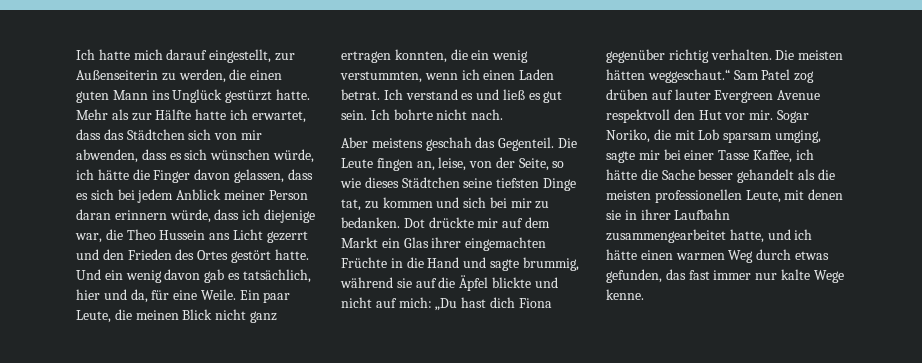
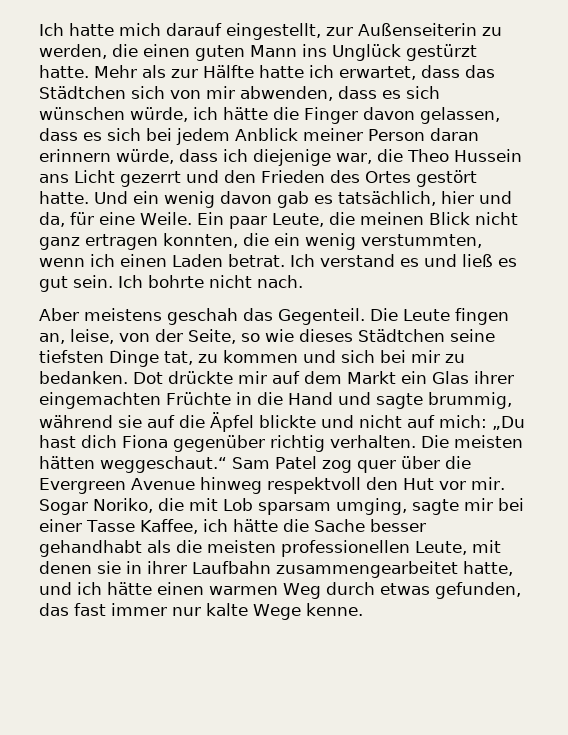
- Die meisten hätten weggeschaut.“ Sam Patel zog drüben auf lauter Evergreen Avenue respektvoll den Hut vor mir.
+ Die meisten hätten weggeschaut.“ Sam Patel zog quer über die Evergreen Avenue hinweg respektvoll den Hut vor mir.
- Sogar Noriko, die mit Lob sparsam umging, sagte mir bei einer Tasse Kaffee, ich hätte die Sache besser gehandelt als die meisten professionellen Leute, mit denen sie in ihrer Laufbahn zusammengearbeitet hatte, und ich hätte einen warmen Weg durch etwas gefunden, das fast immer nur kalte Wege kenne.
+ Sogar Noriko, die mit Lob sparsam umging, sagte mir bei einer Tasse Kaffee, ich hätte die Sache besser gehandhabt als die meisten professionellen Leute, mit denen sie in ihrer Laufbahn zusammengearbeitet hatte, und ich hätte einen warmen Weg durch etwas gefunden, das fast immer nur kalte Wege kenne.

